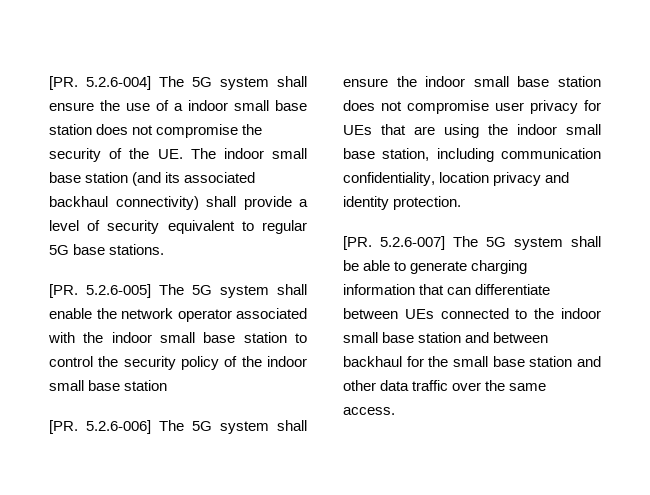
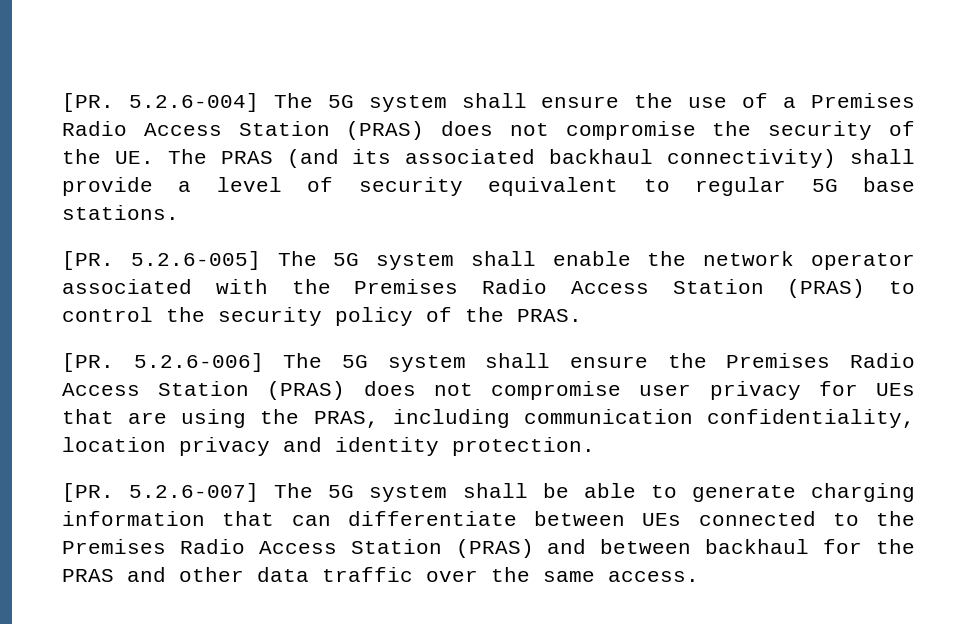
- [PR. 5.2.6-004] The 5G system shall ensure the use of a indoor small base station does not compromise the security of the UE. The indoor small base station (and its associated backhaul connectivity) shall provide a level of security equivalent to regular 5G base stations.
+ [PR. 5.2.6-004] The 5G system shall ensure the use of a Premises Radio Access Station (PRAS) does not compromise the security of the UE. The PRAS (and its associated backhaul connectivity) shall provide a level of security equivalent to regular 5G base stations.
- [PR. 5.2.6-005] The 5G system shall enable the network operator associated with the indoor small base station to control the security policy of the indoor small base station
+ [PR. 5.2.6-005] The 5G system shall enable the network operator associated with the Premises Radio Access Station (PRAS) to control the security policy of the PRAS.
- [PR. 5.2.6-006] The 5G system shall ensure the indoor small base station does not compromise user privacy for UEs that are using the indoor small base station, including communication confidentiality, location privacy and identity protection.
+ [PR. 5.2.6-006] The 5G system shall ensure the Premises Radio Access Station (PRAS) does not compromise user privacy for UEs that are using the PRAS, including communication confidentiality, location privacy and identity protection.
- [PR. 5.2.6-007] The 5G system shall be able to generate charging information that can differentiate between UEs connected to the indoor small base station and between backhaul for the small base station and other data traffic over the same access.
+ [PR. 5.2.6-007] The 5G system shall be able to generate charging information that can differentiate between UEs connected to the Premises Radio Access Station (PRAS) and between backhaul for the PRAS and other data traffic over the same access.

